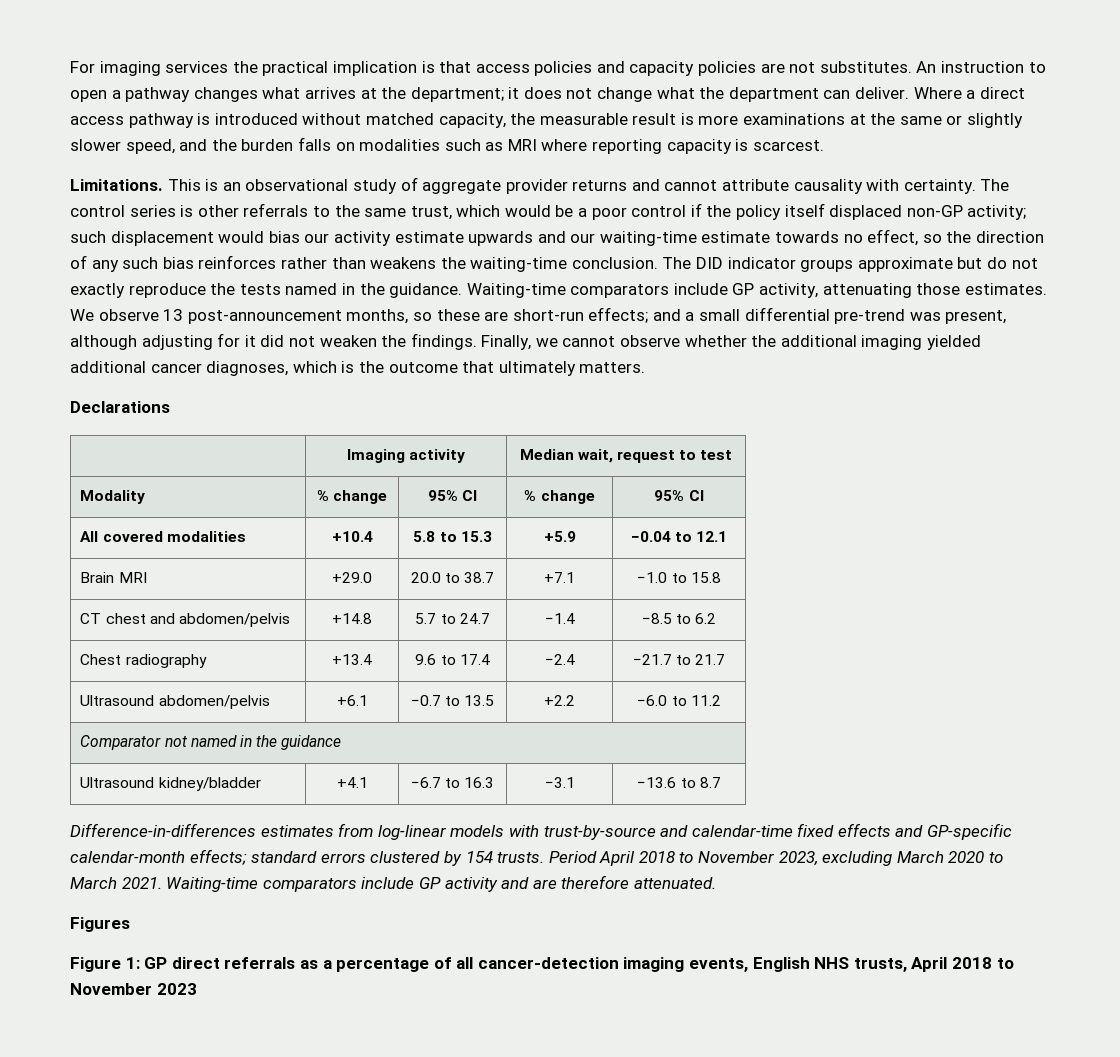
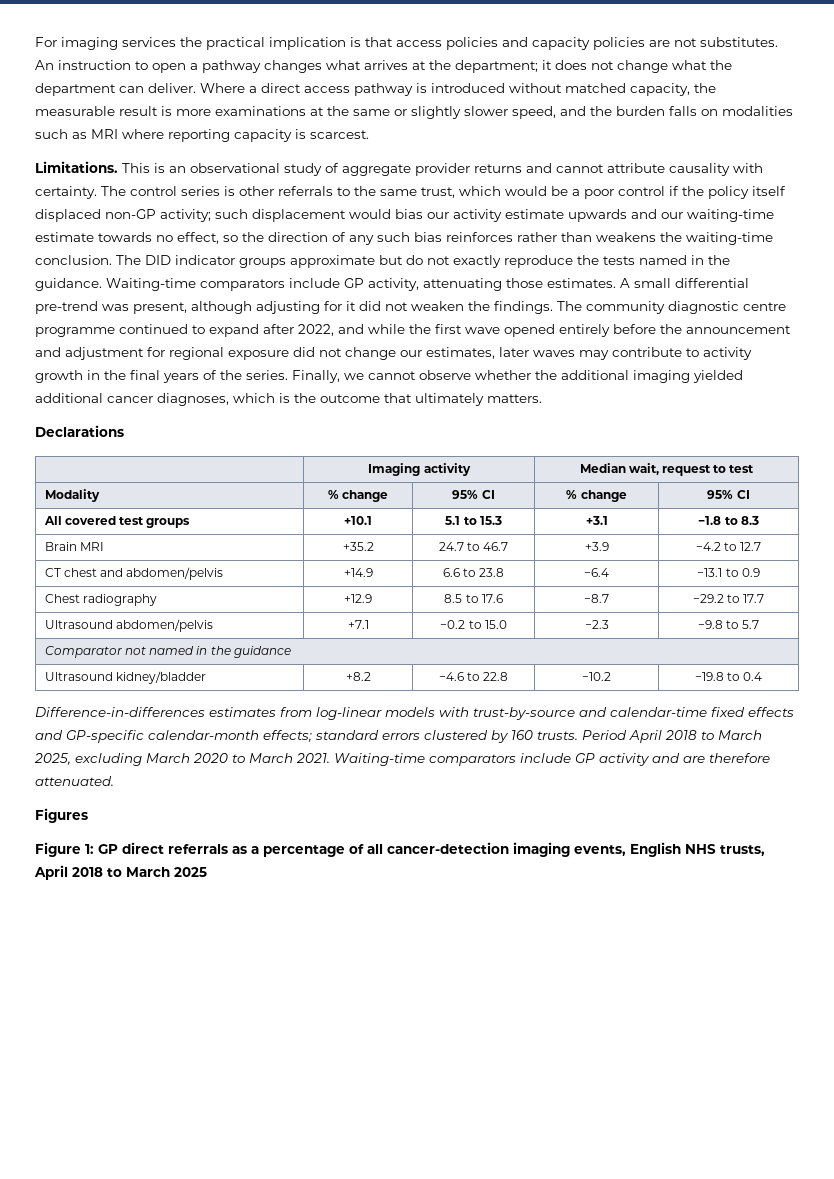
- We observe 13 post-announcement months, so these are short-run effects; and a small differential pre-trend was present, although adjusting for it did not weaken the findings.
+ A small differential pre-trend was present, although adjusting for it did not weaken the findings.
+ The community diagnostic centre programme continued to expand after 2022, and while the first wave opened entirely before the announcement and adjustment for regional exposure did not change our estimates, later waves may contribute to activity growth in the final years of the series.
- All covered modalities | +10.4 | 5.8 to 15.3 | +5.9 | −0.04 to 12.1
- Brain MRI | +29.0 | 20.0 to 38.7 | +7.1 | −1.0 to 15.8
- CT chest and abdomen/pelvis | +14.8 | 5.7 to 24.7 | −1.4 | −8.5 to 6.2
- Chest radiography | +13.4 | 9.6 to 17.4 | −2.4 | −21.7 to 21.7
- Ultrasound abdomen/pelvis | +6.1 | −0.7 to 13.5 | +2.2 | −6.0 to 11.2
+ All covered test groups | +10.1 | 5.1 to 15.3 | +3.1 | −1.8 to 8.3
+ Brain MRI | +35.2 | 24.7 to 46.7 | +3.9 | −4.2 to 12.7
+ CT chest and abdomen/pelvis | +14.9 | 6.6 to 23.8 | −6.4 | −13.1 to 0.9
+ Chest radiography | +12.9 | 8.5 to 17.6 | −8.7 | −29.2 to 17.7
+ Ultrasound abdomen/pelvis | +7.1 | −0.2 to 15.0 | −2.3 | −9.8 to 5.7
- Ultrasound kidney/bladder | +4.1 | −6.7 to 16.3 | −3.1 | −13.6 to 8.7
+ Ultrasound kidney/bladder | +8.2 | −4.6 to 22.8 | −10.2 | −19.8 to 0.4
- Difference-in-differences estimates from log-linear models with trust-by-source and calendar-time fixed effects and GP-specific calendar-month effects; standard errors clustered by 154 trusts.
+ Difference-in-differences estimates from log-linear models with trust-by-source and calendar-time fixed effects and GP-specific calendar-month effects; standard errors clustered by 160 trusts.
- Period April 2018 to November 2023, excluding March 2020 to March 2021.
+ Period April 2018 to March 2025, excluding March 2020 to March 2021.
- Figure 1: GP direct referrals as a percentage of all cancer-detection imaging events, English NHS trusts, April 2018 to November 2023
+ Figure 1: GP direct referrals as a percentage of all cancer-detection imaging events, English NHS trusts, April 2018 to March 2025

